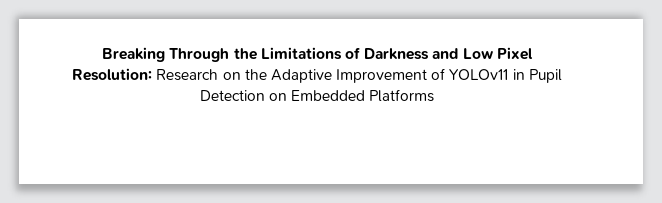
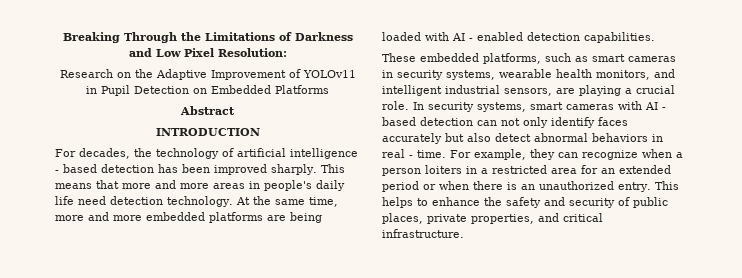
- Breaking Through the Limitations of Darkness and Low Pixel Resolution: Research on the Adaptive Improvement of YOLOv11 in Pupil Detection on Embedded Platforms
+ Breaking Through the Limitations of Darkness and Low Pixel Resolution:
+ Research on the Adaptive Improvement of YOLOv11 in Pupil Detection on Embedded Platforms
+ Abstract
+ INTRODUCTION
+ For decades, the technology of artificial intelligence - based detection has been improved sharply. This means that more and more areas in people's daily life need detection technology. At the same time, more and more embedded platforms are being loaded with AI - enabled detection capabilities.
+ These embedded platforms, such as smart cameras in security systems, wearable health monitors, and intelligent industrial sensors, are playing a crucial role. In security systems, smart cameras with AI - based detection can not only identify faces accurately but also detect abnormal behaviors in real - time. For example, they can recognize when a person loiters in a restricted area for an extended period or when there is an unauthorized entry. This helps to enhance the safety and security of public places, private properties, and critical infrastructure.

